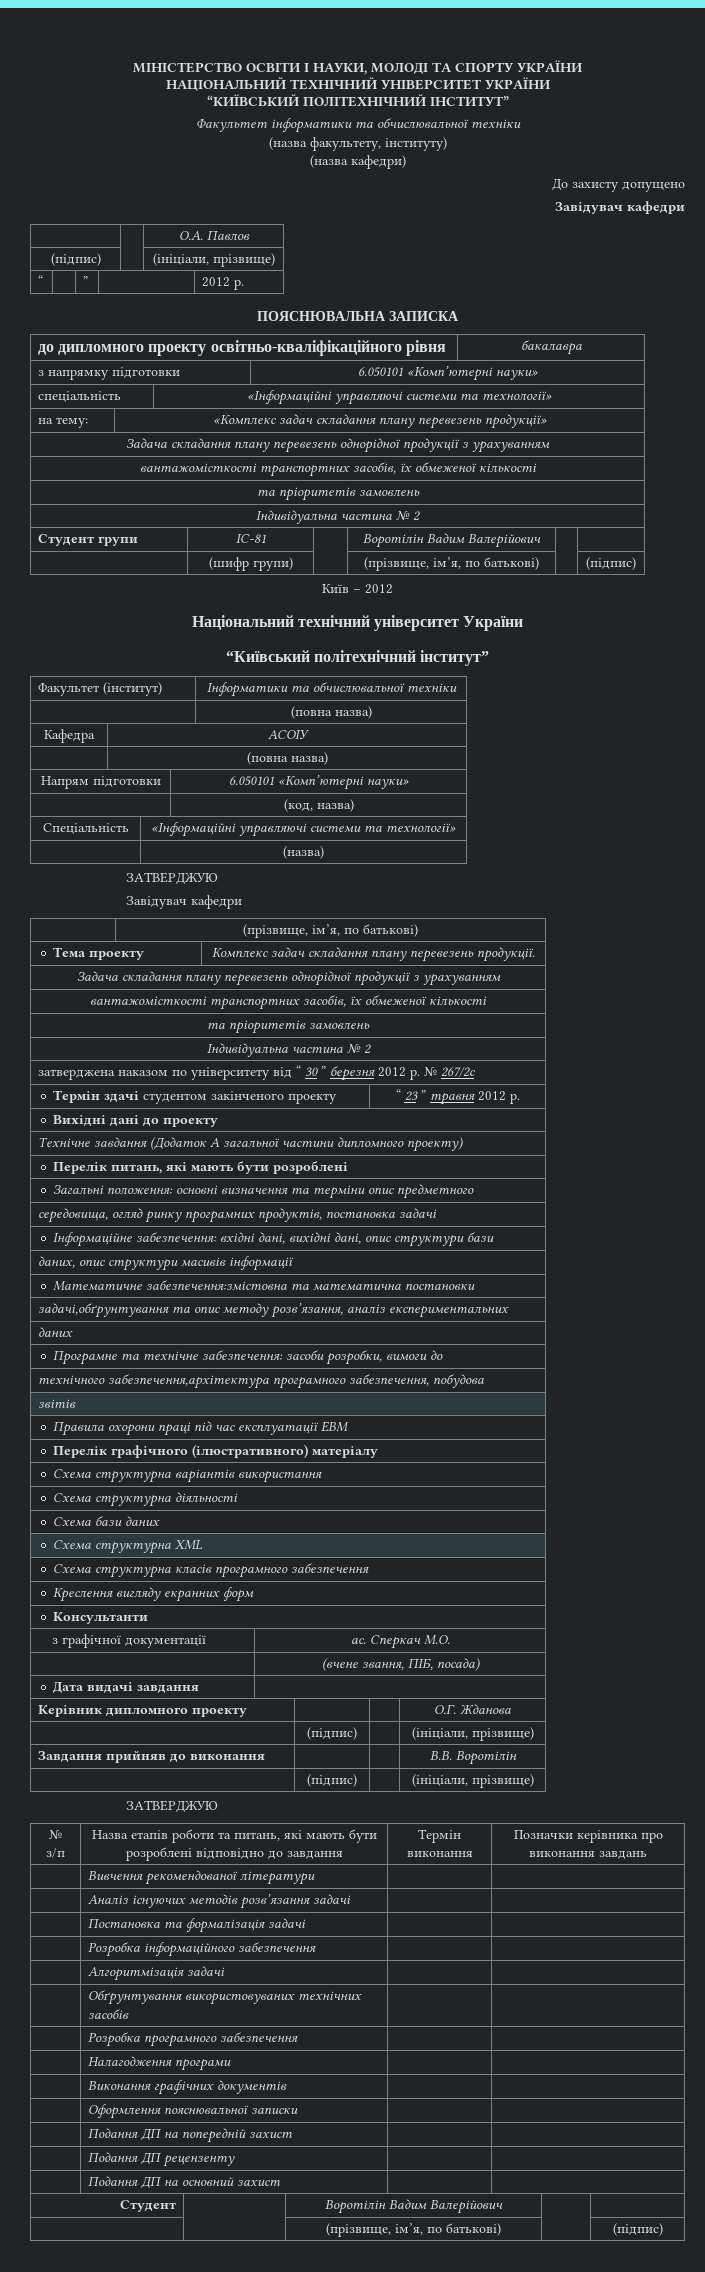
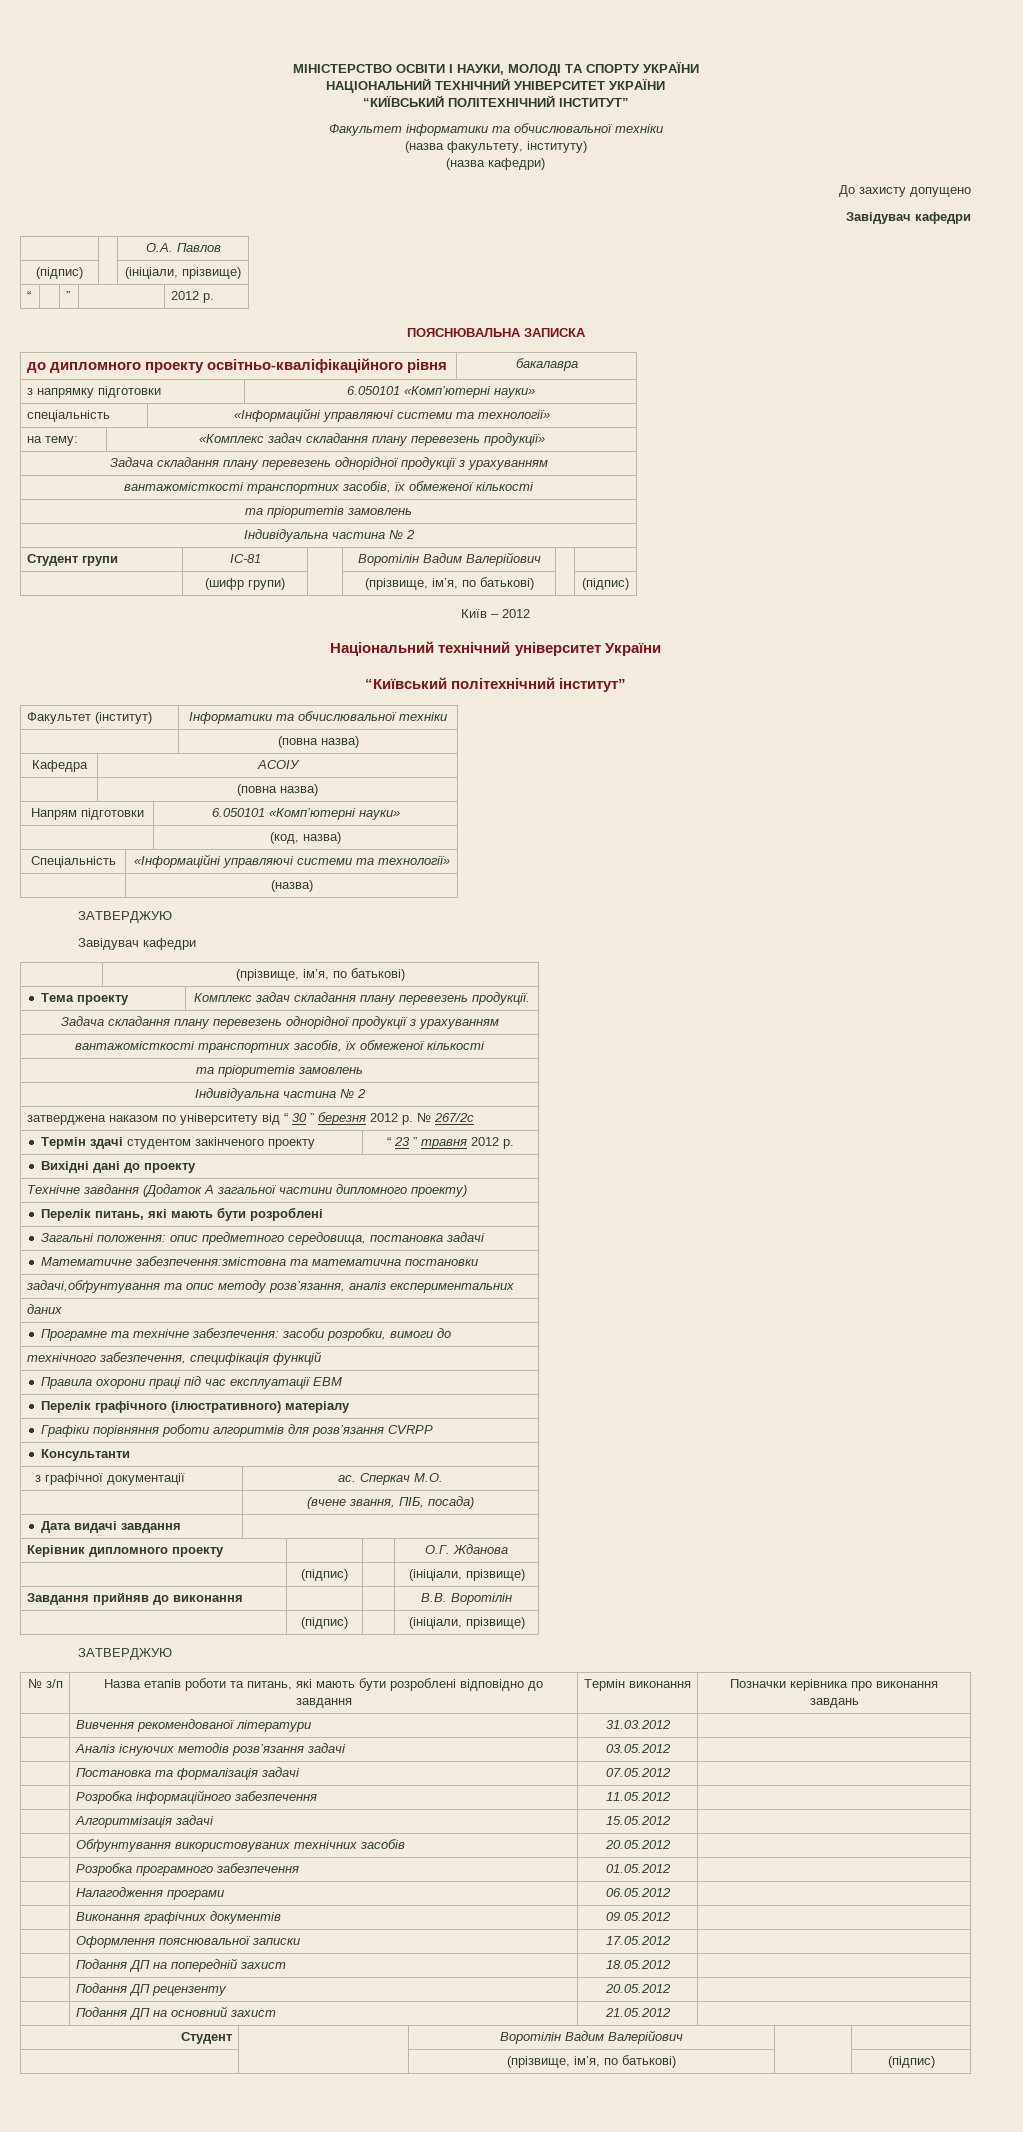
- Загальні положення: основні визначення та терміни опис предметного
- середовища, огляд ринку програмних продуктів, постановка задачі
- Інформаційне забезпечення: вхідні дані, вихідні дані, опис структури бази
- даних, опис структури масивів інформації
+ Загальні положення: опис предметного середовища, постановка задачі
- технічного забезпечення,архітектура програмного забезпечення, побудова
- звітів
+ технічного забезпечення, специфікація функцій
- Схема структурна варіантів використання
- Схема структурна діяльності
- Схема бази даних
- Схема структурна ХМL
- Схема структурна класів програмного забезпечення
- Креслення вигляду екранних форм
+ Графіки порівняння роботи алгоритмів для розв’язання CVRPP
- | Вивчення рекомендованої літератури | |
+ | Вивчення рекомендованої літератури | 31.03.2012 |
- | Аналіз існуючих методів розв’язання задачі | |
+ | Аналіз існуючих методів розв’язання задачі | 03.05.2012 |
- | Постановка та формалізація задачі | |
+ | Постановка та формалізація задачі | 07.05.2012 |
- | Розробка інформаційного забезпечення | |
+ | Розробка інформаційного забезпечення | 11.05.2012 |
- | Алгоритмізація задачі | |
+ | Алгоритмізація задачі | 15.05.2012 |
- | Обґрунтування використовуваних технічних засобів | |
+ | Обґрунтування використовуваних технічних засобів | 20.05.2012 |
- | Розробка програмного забезпечення | |
+ | Розробка програмного забезпечення | 01.05.2012 |
- | Налагодження програми | |
+ | Налагодження програми | 06.05.2012 |
- | Виконання графічних документів | |
+ | Виконання графічних документів | 09.05.2012 |
- | Оформлення пояснювальної записки | |
+ | Оформлення пояснювальної записки | 17.05.2012 |
- | Подання ДП на попередній захист | |
+ | Подання ДП на попередній захист | 18.05.2012 |
- | Подання ДП рецензенту | |
+ | Подання ДП рецензенту | 20.05.2012 |
- | Подання ДП на основний захист | |
+ | Подання ДП на основний захист | 21.05.2012 |

